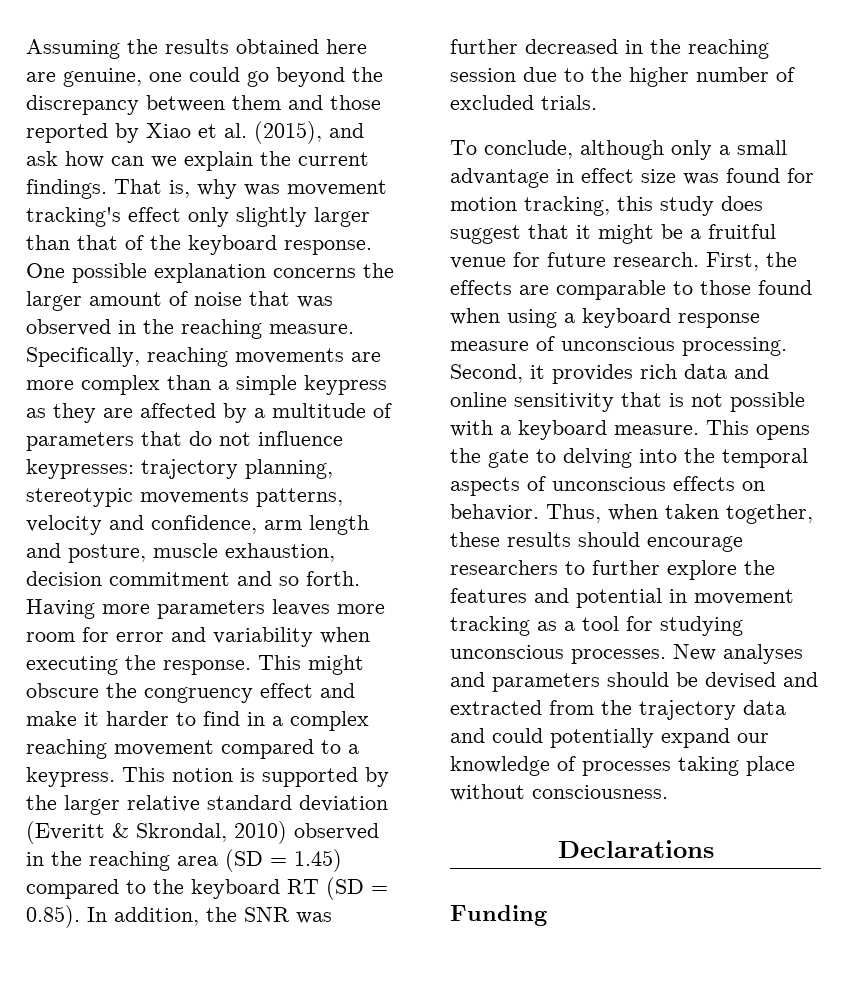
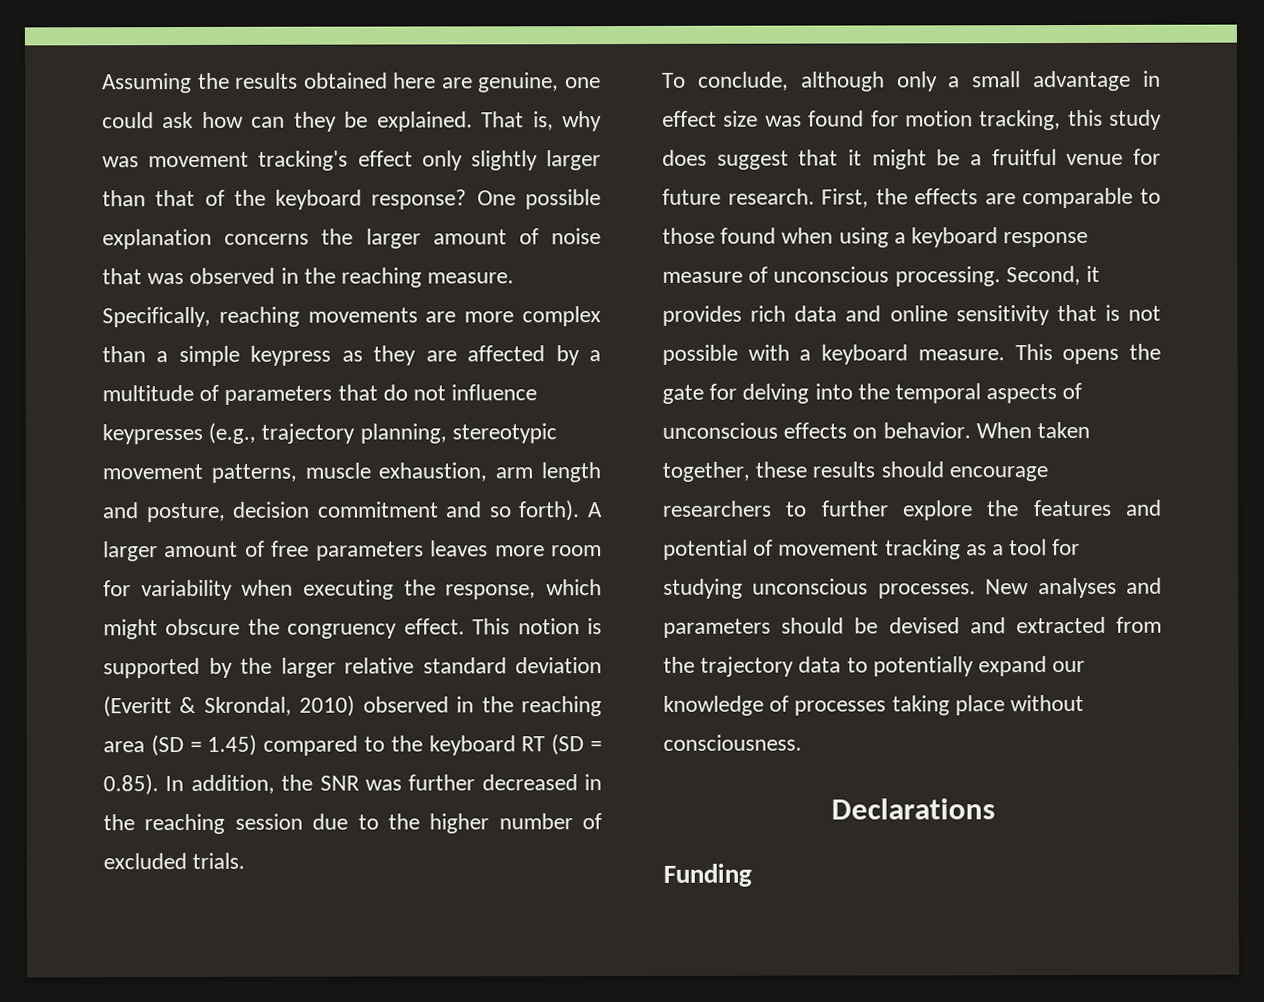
- Assuming the results obtained here are genuine, one could go beyond the discrepancy between them and those reported by Xiao et al. (2015), and ask how can we explain the current findings.
+ Assuming the results obtained here are genuine, one could ask how can they be explained.
- That is, why was movement tracking's effect only slightly larger than that of the keyboard response.
+ That is, why was movement tracking's effect only slightly larger than that of the keyboard response?
- Specifically, reaching movements are more complex than a simple keypress as they are affected by a multitude of parameters that do not influence keypresses: trajectory planning, stereotypic movements patterns, velocity and confidence, arm length and posture, muscle exhaustion, decision commitment and so forth. Having more parameters leaves more room for error and variability when executing the response. This might obscure the congruency effect and make it harder to find in a complex reaching movement compared to a keypress.
+ Specifically, reaching movements are more complex than a simple keypress as they are affected by a multitude of parameters that do not influence keypresses (e.g., trajectory planning, stereotypic movement patterns, muscle exhaustion, arm length and posture, decision commitment and so forth). A larger amount of free parameters leaves more room for variability when executing the response, which might obscure the congruency effect.
- This opens the gate to delving into the temporal aspects of unconscious effects on behavior.
+ This opens the gate for delving into the temporal aspects of unconscious effects on behavior.
- Thus, when taken together, these results should encourage researchers to further explore the features and potential in movement tracking as a tool for studying unconscious processes.
+ When taken together, these results should encourage researchers to further explore the features and potential of movement tracking as a tool for studying unconscious processes.
- New analyses and parameters should be devised and extracted from the trajectory data and could potentially expand our knowledge of processes taking place without consciousness.
+ New analyses and parameters should be devised and extracted from the trajectory data to potentially expand our knowledge of processes taking place without consciousness.

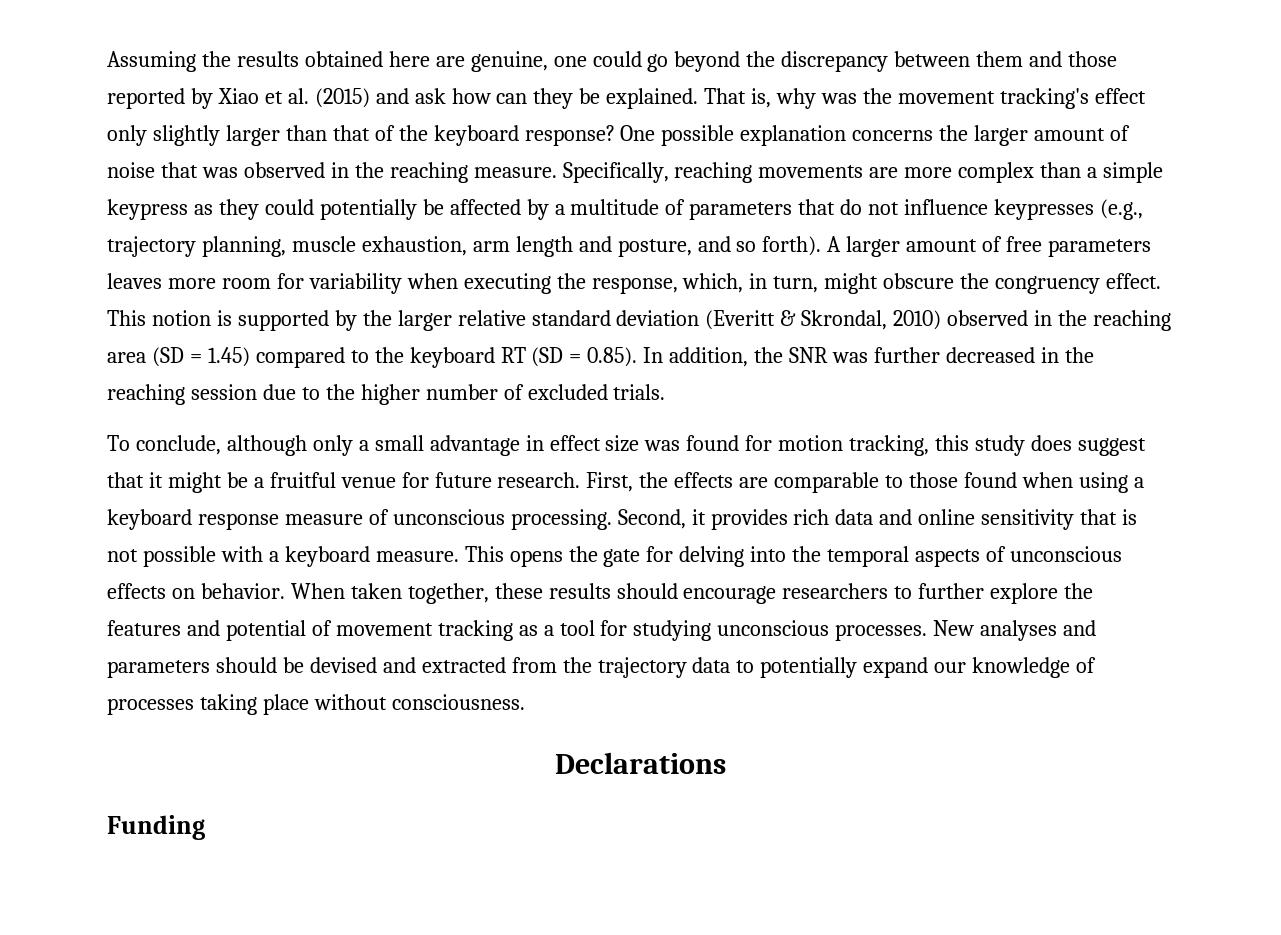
- Assuming the results obtained here are genuine, one could ask how can they be explained.
+ Assuming the results obtained here are genuine, one could go beyond the discrepancy between them and those reported by Xiao et al. (2015) and ask how can they be explained.
- That is, why was movement tracking's effect only slightly larger than that of the keyboard response?
+ That is, why was the movement tracking's effect only slightly larger than that of the keyboard response?
- Specifically, reaching movements are more complex than a simple keypress as they are affected by a multitude of parameters that do not influence keypresses (e.g., trajectory planning, stereotypic movement patterns, muscle exhaustion, arm length and posture, decision commitment and so forth).
+ Specifically, reaching movements are more complex than a simple keypress as they could potentially be affected by a multitude of parameters that do not influence keypresses (e.g., trajectory planning, muscle exhaustion, arm length and posture, and so forth).
- A larger amount of free parameters leaves more room for variability when executing the response, which might obscure the congruency effect.
+ A larger amount of free parameters leaves more room for variability when executing the response, which, in turn, might obscure the congruency effect.

